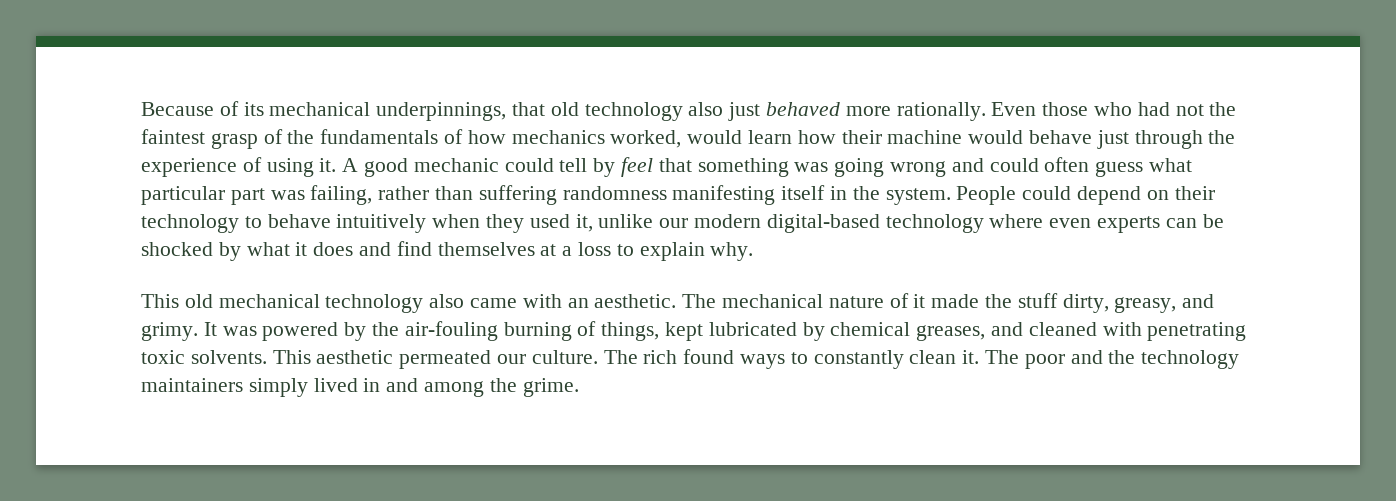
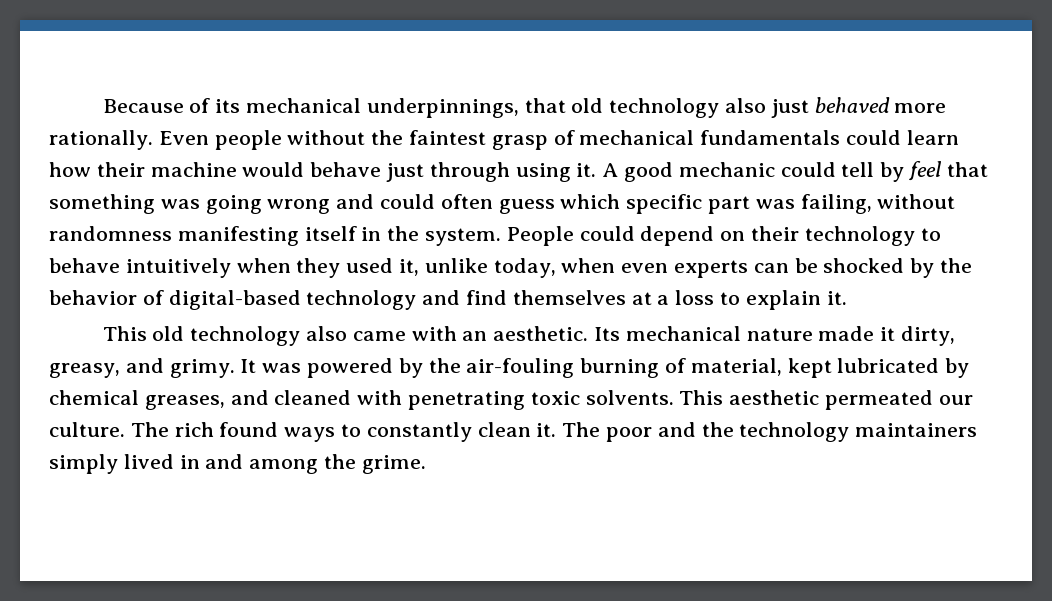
- Even those who had not the faintest grasp of the fundamentals of how mechanics worked, would learn how their machine would behave just through the experience of using it.
+ Even people without the faintest grasp of mechanical fundamentals could learn how their machine would behave just through using it.
- A good mechanic could tell by feel that something was going wrong and could often guess what particular part was failing, rather than suffering randomness manifesting itself in the system.
+ A good mechanic could tell by feel that something was going wrong and could often guess which specific part was failing, without randomness manifesting itself in the system.
- People could depend on their technology to behave intuitively when they used it, unlike our modern digital-based technology where even experts can be shocked by what it does and find themselves at a loss to explain why.
+ People could depend on their technology to behave intuitively when they used it, unlike today, when even experts can be shocked by the behavior of digital-based technology and find themselves at a loss to explain it.
- This old mechanical technology also came with an aesthetic.
+ This old technology also came with an aesthetic.
- The mechanical nature of it made the stuff dirty, greasy, and grimy.
+ Its mechanical nature made it dirty, greasy, and grimy.
- It was powered by the air-fouling burning of things, kept lubricated by chemical greases, and cleaned with penetrating toxic solvents.
+ It was powered by the air-fouling burning of material, kept lubricated by chemical greases, and cleaned with penetrating toxic solvents.

